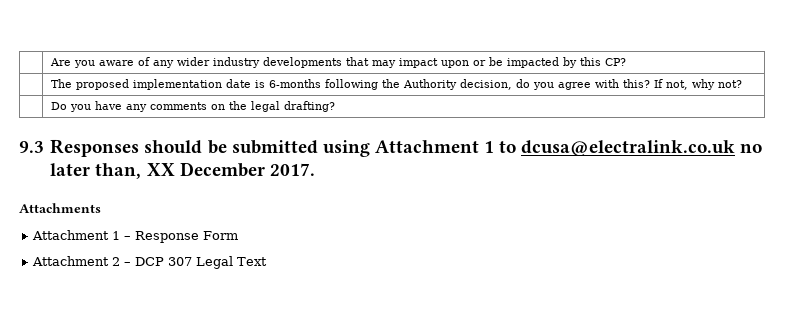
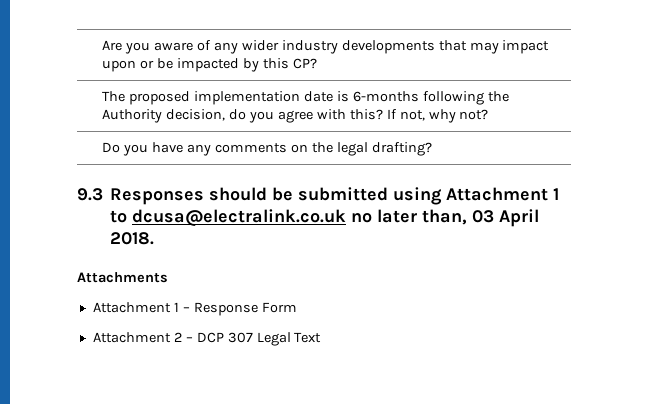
- 9.3 Responses should be submitted using Attachment 1 to dcusa@electralink.co.uk no later than, XX December 2017.
+ 9.3 Responses should be submitted using Attachment 1 to dcusa@electralink.co.uk no later than, 03 April 2018.

